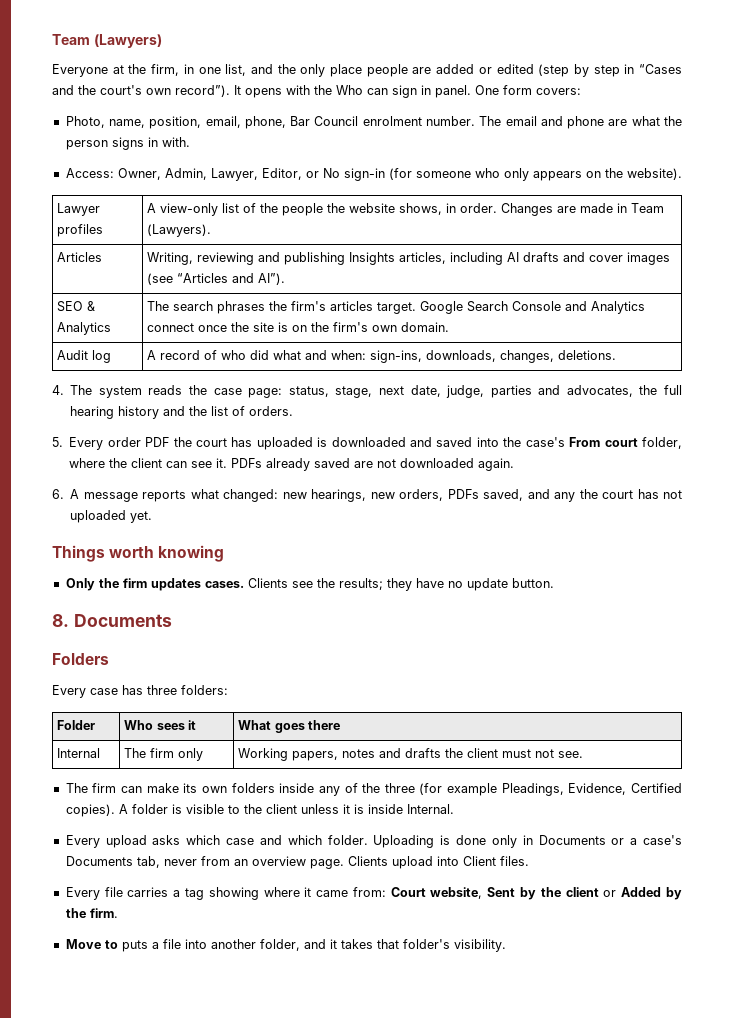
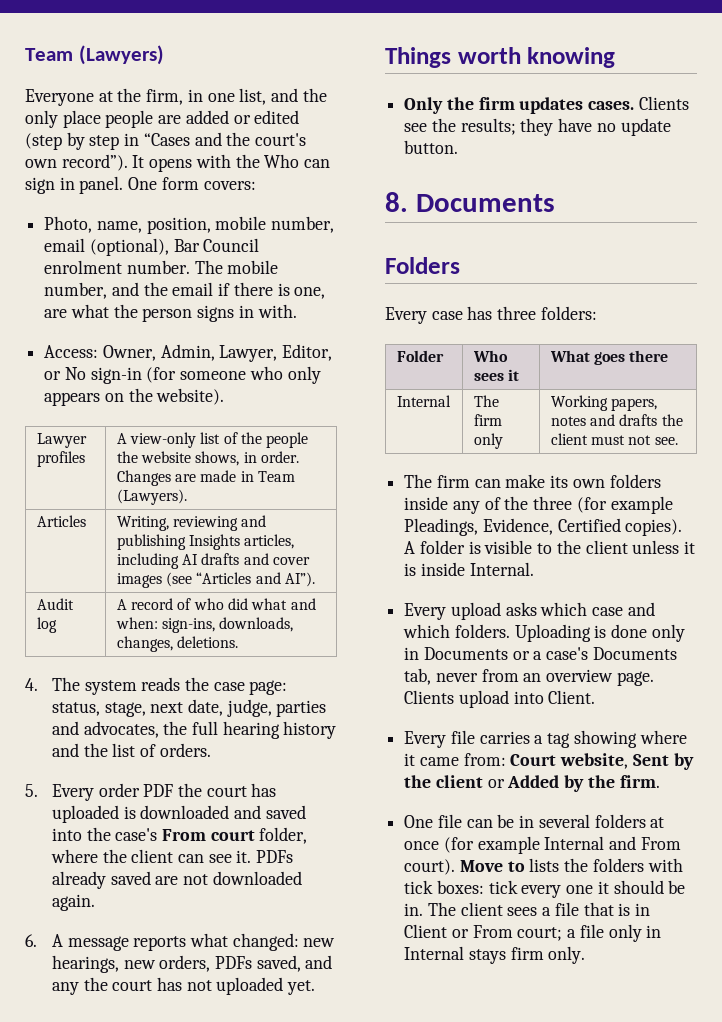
- Photo, name, position, email, phone, Bar Council enrolment number.
+ Photo, name, position, mobile number, email (optional), Bar Council enrolment number.
- The email and phone are what the person signs in with.
+ The mobile number, and the email if there is one, are what the person signs in with.
- SEO & Analytics | The search phrases the firm's articles target. Google Search Console and Analytics connect once the site is on the firm's own domain.
- Every upload asks which case and which folder.
+ Every upload asks which case and which folders.
- Clients upload into Client files.
+ Clients upload into Client.
- Move to puts a file into another folder, and it takes that folder's visibility.
+ One file can be in several folders at once (for example Internal and From court). Move to lists the folders with tick boxes: tick every one it should be in. The client sees a file that is in Client or From court; a file only in Internal stays firm only.

